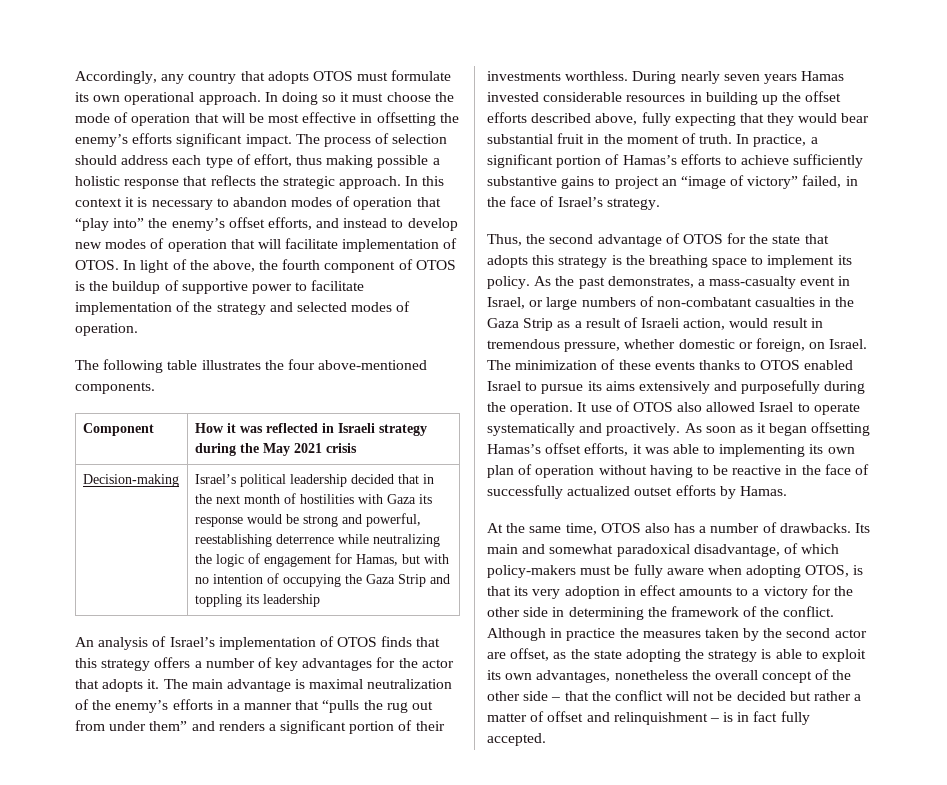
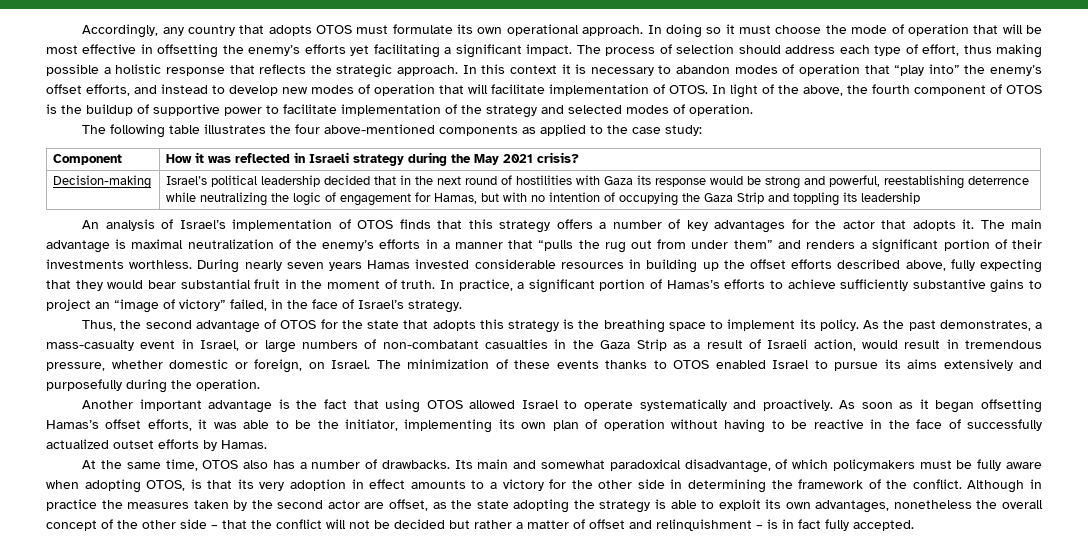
- In doing so it must choose the mode of operation that will be most effective in offsetting the enemy’s efforts significant impact.
+ In doing so it must choose the mode of operation that will be most effective in offsetting the enemy’s efforts yet facilitating a significant impact.
- The following table illustrates the four above-mentioned components.
+ The following table illustrates the four above-mentioned components as applied to the case study:
- Component | How it was reflected in Israeli strategy during the May 2021 crisis
+ Component | How it was reflected in Israeli strategy during the May 2021 crisis?
- Israel’s political leadership decided that in the next month of hostilities with Gaza its response would be strong and powerful, reestablishing deterrence while neutralizing the logic of engagement for Hamas, but with no intention of occupying the Gaza Strip and toppling its leadership
+ Israel’s political leadership decided that in the next round of hostilities with Gaza its response would be strong and powerful, reestablishing deterrence while neutralizing the logic of engagement for Hamas, but with no intention of occupying the Gaza Strip and toppling its leadership
- The minimization of these events thanks to OTOS enabled Israel to pursue its aims extensively and purposefully during the operation. It use of OTOS also allowed Israel to operate systematically and proactively.
+ The minimization of these events thanks to OTOS enabled Israel to pursue its aims extensively and purposefully during the operation.
+ Another important advantage is the fact that using OTOS allowed Israel to operate systematically and proactively.
- As soon as it began offsetting Hamas’s offset efforts, it was able to implementing its own plan of operation without having to be reactive in the face of successfully actualized outset efforts by Hamas.
+ As soon as it began offsetting Hamas’s offset efforts, it was able to be the initiator, implementing its own plan of operation without having to be reactive in the face of successfully actualized outset efforts by Hamas.
- Its main and somewhat paradoxical disadvantage, of which policy-makers must be fully aware when adopting OTOS, is that its very adoption in effect amounts to a victory for the other side in determining the framework of the conflict.
+ Its main and somewhat paradoxical disadvantage, of which policymakers must be fully aware when adopting OTOS, is that its very adoption in effect amounts to a victory for the other side in determining the framework of the conflict.

